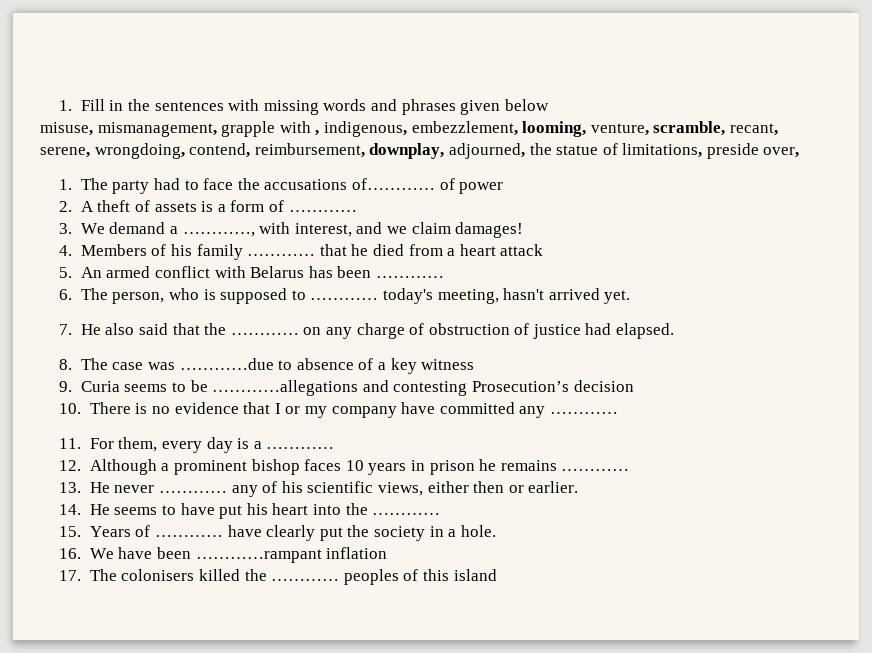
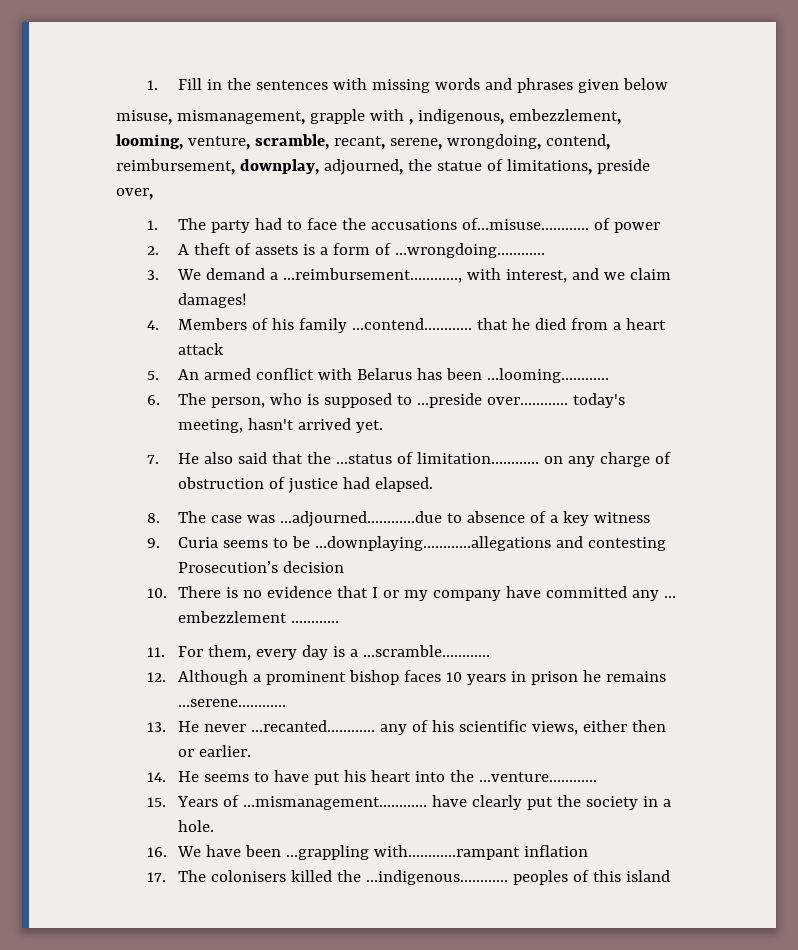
- 1. The party had to face the accusations of………… of power
+ 1. The party had to face the accusations of…misuse………… of power
- 2. A theft of assets is a form of …………
+ 2. A theft of assets is a form of …wrongdoing…………
- 3. We demand a …………, with interest, and we claim damages!
+ 3. We demand a …reimbursement…………, with interest, and we claim damages!
- 4. Members of his family ………… that he died from a heart attack
+ 4. Members of his family …contend………… that he died from a heart attack
- 5. An armed conflict with Belarus has been …………
+ 5. An armed conflict with Belarus has been …looming…………
- 6. The person, who is supposed to ………… today's meeting, hasn't arrived yet.
+ 6. The person, who is supposed to …preside over………… today's meeting, hasn't arrived yet.
- 7. He also said that the ………… on any charge of obstruction of justice had elapsed.
+ 7. He also said that the …status of limitation………… on any charge of obstruction of justice had elapsed.
- 8. The case was …………due to absence of a key witness
+ 8. The case was …adjourned…………due to absence of a key witness
- 9. Curia seems to be …………allegations and contesting Prosecution’s decision
+ 9. Curia seems to be …downplaying…………allegations and contesting Prosecution’s decision
- 10. There is no evidence that I or my company have committed any …………
+ 10. There is no evidence that I or my company have committed any … embezzlement …………
- 11. For them, every day is a …………
+ 11. For them, every day is a …scramble…………
- 12. Although a prominent bishop faces 10 years in prison he remains …………
+ 12. Although a prominent bishop faces 10 years in prison he remains …serene…………
- 13. He never ………… any of his scientific views, either then or earlier.
+ 13. He never …recanted………… any of his scientific views, either then or earlier.
- 14. He seems to have put his heart into the …………
+ 14. He seems to have put his heart into the …venture…………
- 15. Years of ………… have clearly put the society in a hole.
+ 15. Years of …mismanagement………… have clearly put the society in a hole.
- 16. We have been …………rampant inflation
+ 16. We have been …grappling with…………rampant inflation
- 17. The colonisers killed the ………… peoples of this island
+ 17. The colonisers killed the …indigenous………… peoples of this island

